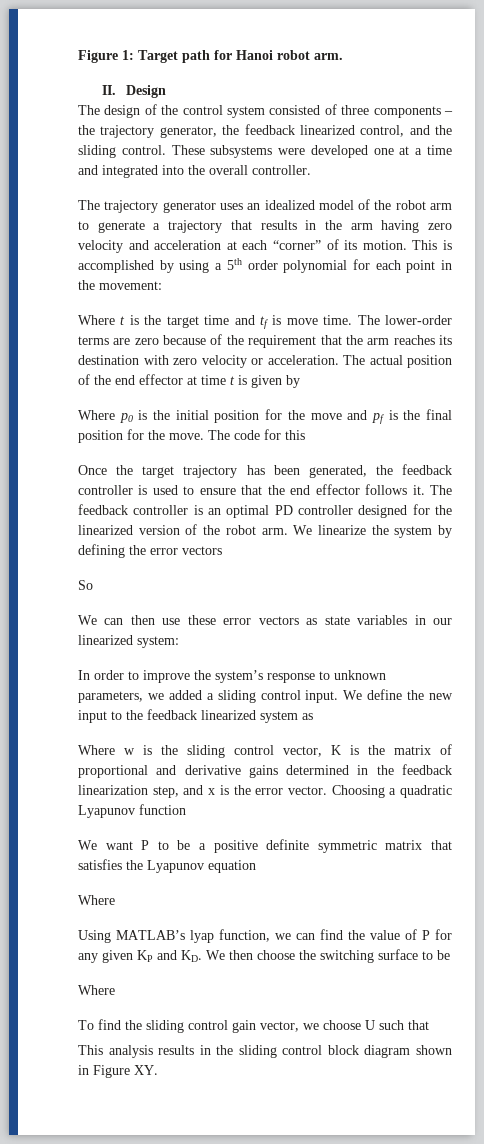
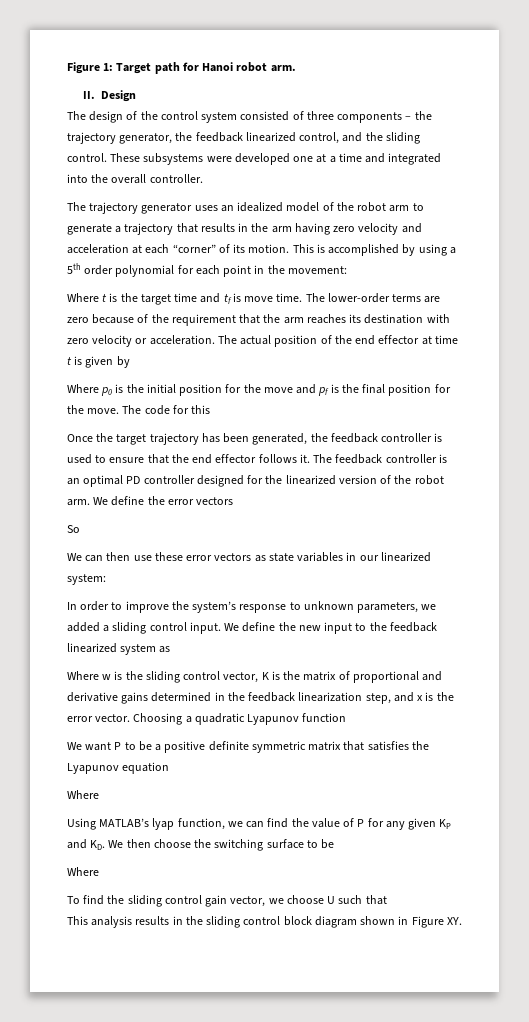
- We linearize the system by defining the error vectors
+ We define the error vectors

